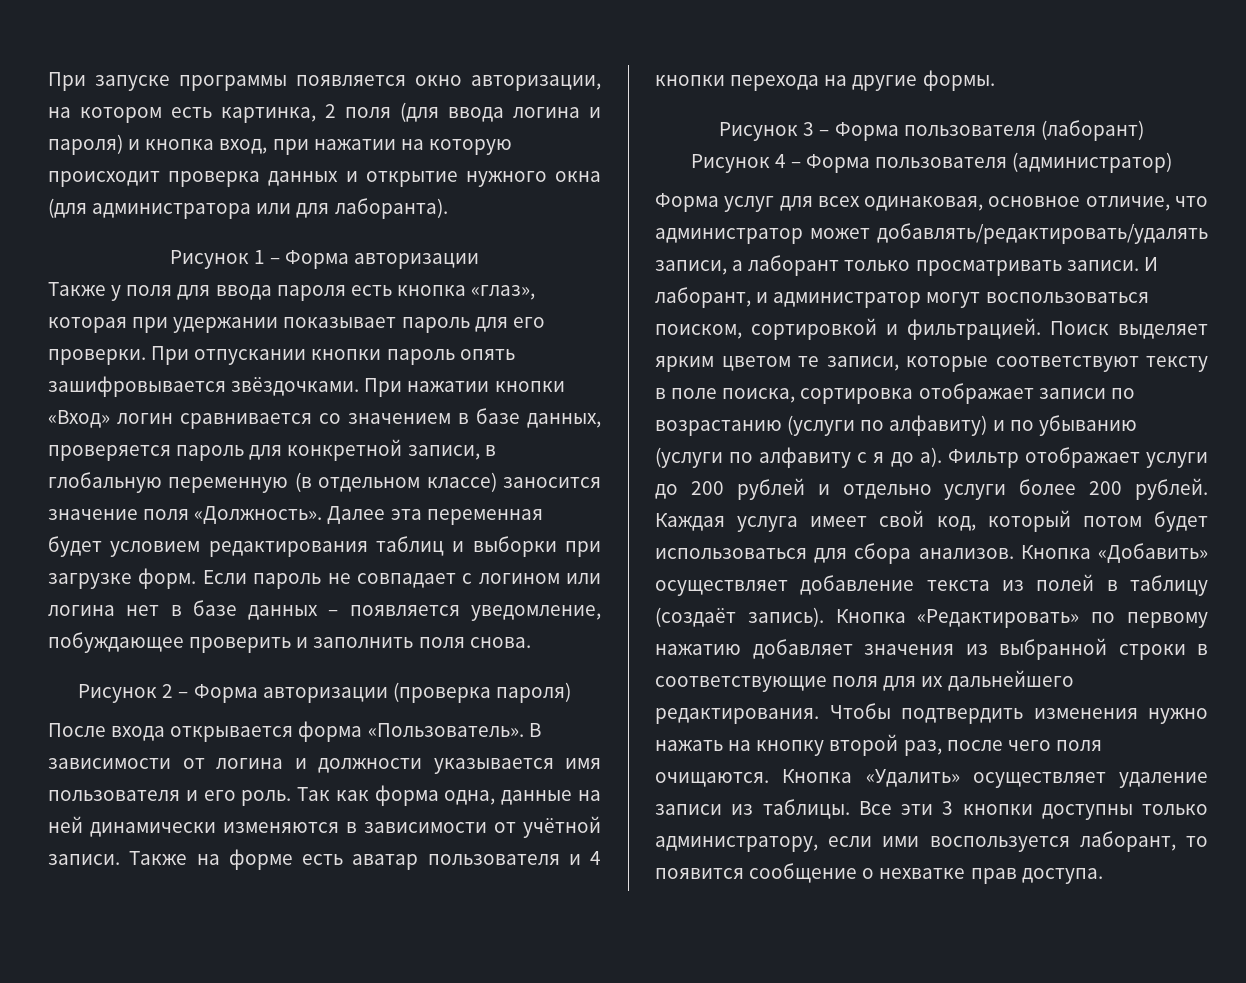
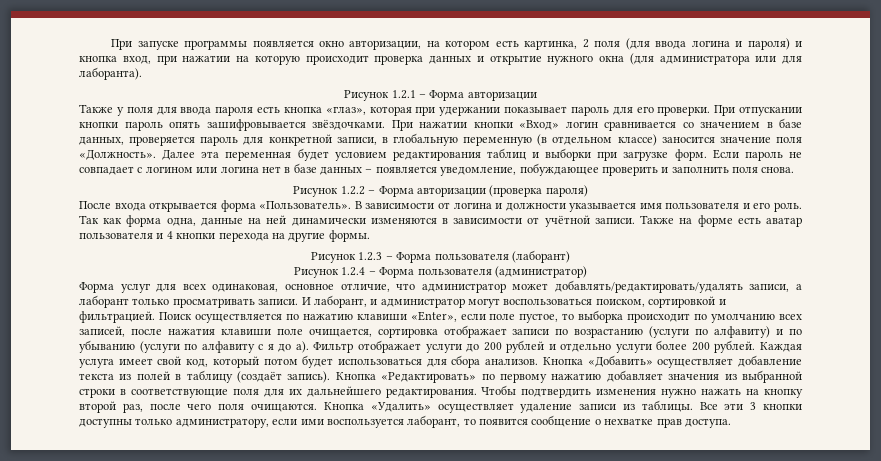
- Рисунок 1 – Форма авторизации
+ Рисунок 1.2.1 – Форма авторизации
- Рисунок 2 – Форма авторизации (проверка пароля)
+ Рисунок 1.2.2 – Форма авторизации (проверка пароля)
- Рисунок 3 – Форма пользователя (лаборант)
+ Рисунок 1.2.3 – Форма пользователя (лаборант)
- Рисунок 4 – Форма пользователя (администратор)
+ Рисунок 1.2.4 – Форма пользователя (администратор)
- Поиск выделяет ярким цветом те записи, которые соответствуют тексту в поле поиска, сортировка отображает записи по возрастанию (услуги по алфавиту) и по убыванию (услуги по алфавиту с я до а).
+ Поиск осуществляется по нажатию клавиши «Enter», если поле пустое, то выборка происходит по умолчанию всех записей, после нажатия клавиши поле очищается, сортировка отображает записи по возрастанию (услуги по алфавиту) и по убыванию (услуги по алфавиту с я до а).

